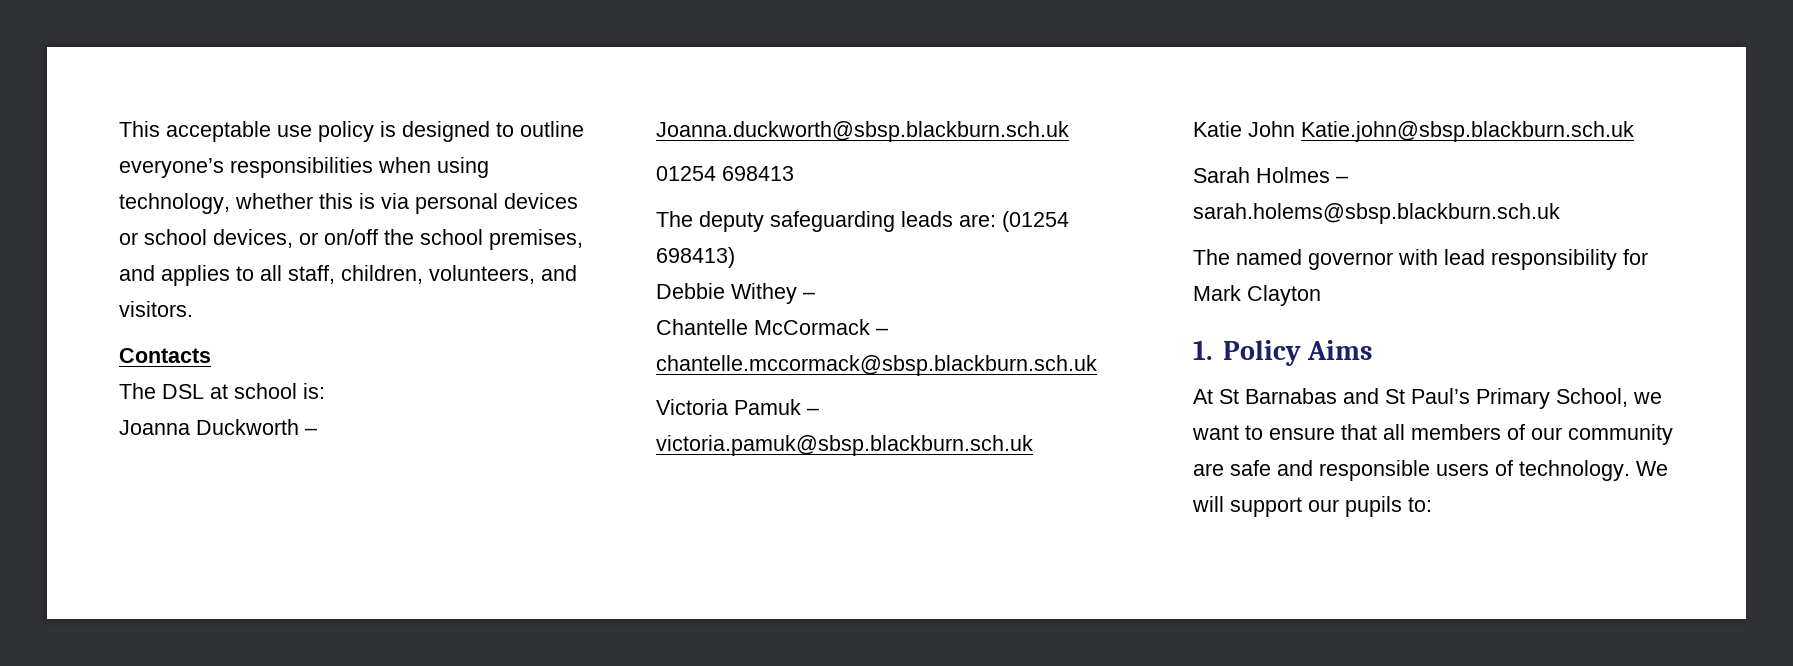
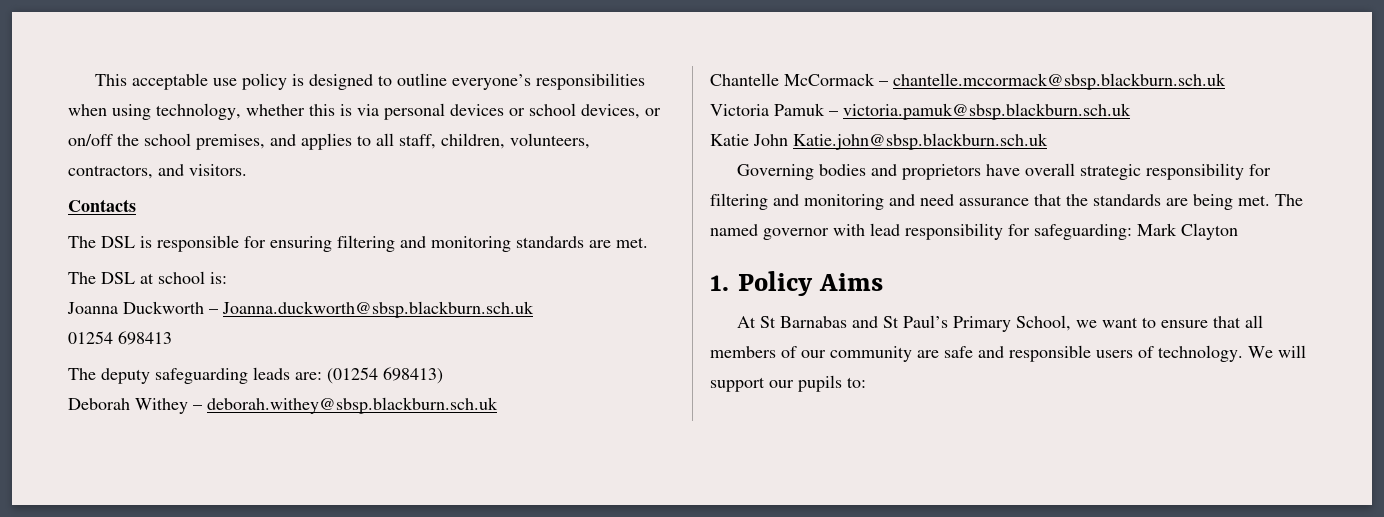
- This acceptable use policy is designed to outline everyone’s responsibilities when using technology, whether this is via personal devices or school devices, or on/off the school premises, and applies to all staff, children, volunteers, and visitors.
+ This acceptable use policy is designed to outline everyone’s responsibilities when using technology, whether this is via personal devices or school devices, or on/off the school premises, and applies to all staff, children, volunteers, contractors, and visitors.
+ The DSL is responsible for ensuring filtering and monitoring standards are met.
- Debbie Withey –
+ Deborah Withey – deborah.withey@sbsp.blackburn.sch.uk
- Sarah Holmes – sarah.holems@sbsp.blackburn.sch.uk
- The named governor with lead responsibility for Mark Clayton
+ Governing bodies and proprietors have overall strategic responsibility for filtering and monitoring and need assurance that the standards are being met. The named governor with lead responsibility for safeguarding: Mark Clayton

